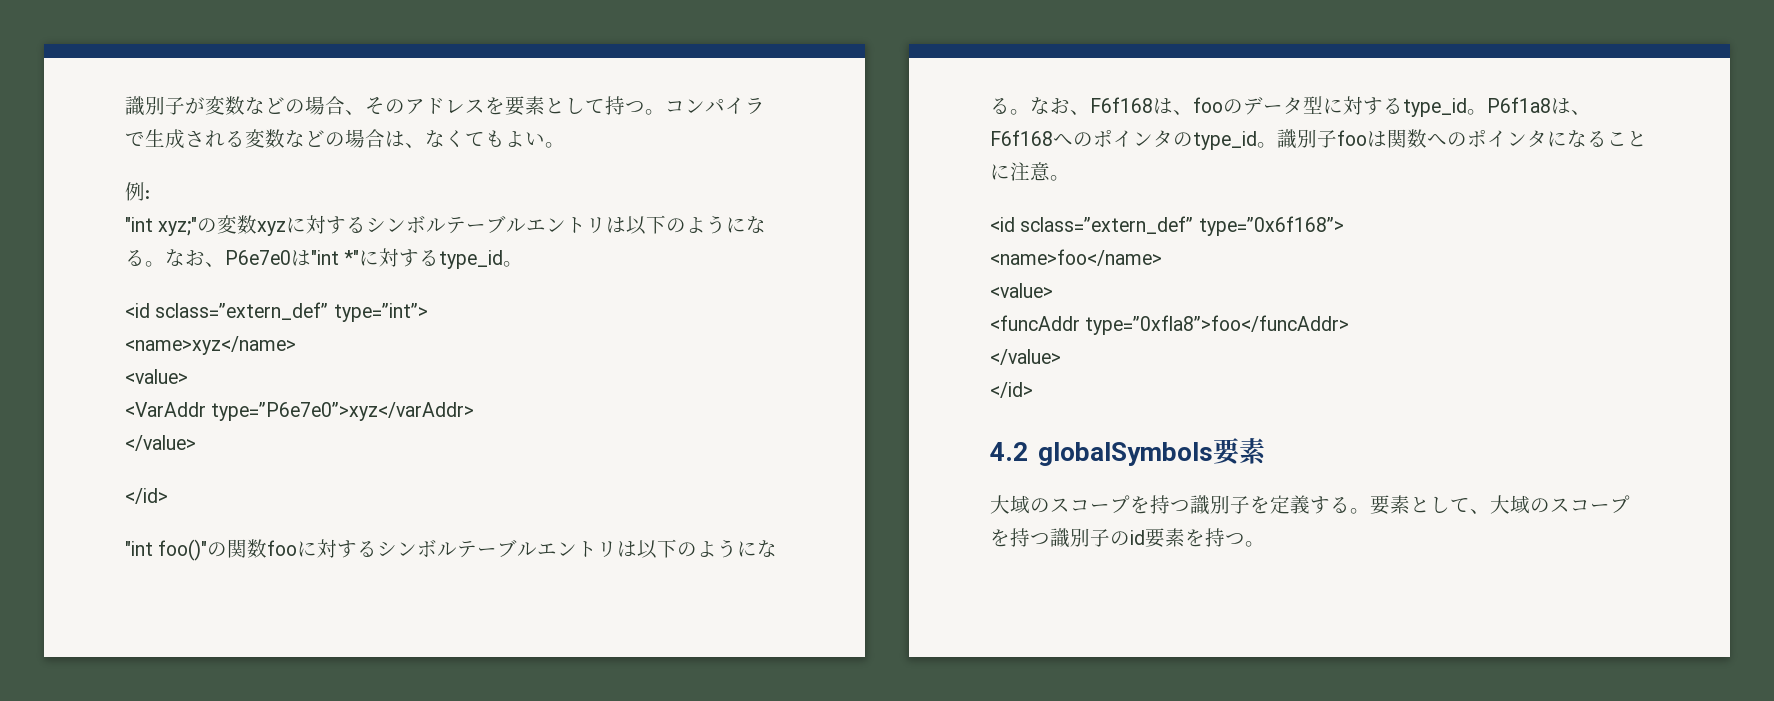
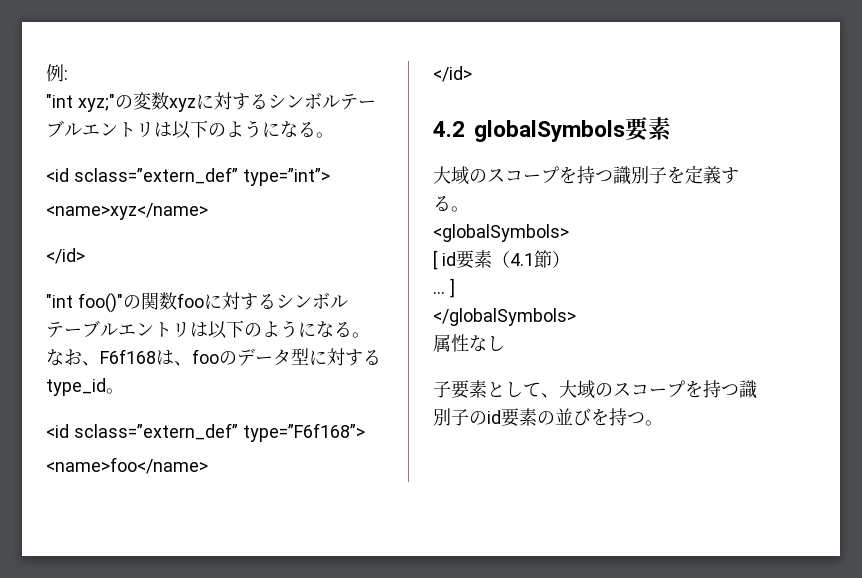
- 識別子が変数などの場合、そのアドレスを要素として持つ。コンパイラで生成される変数などの場合は、なくてもよい。
- なお、P6e7e0は"int *"に対するtype_id。
  <name>xyz</name>
- <value>
- <VarAddr type=”P6e7e0”>xyz</varAddr>
- </value>
- なお、F6f168は、fooのデータ型に対するtype_id。P6f1a8は、F6f168へのポインタのtype_id。識別子fooは関数へのポインタになることに注意。
- <id sclass=”extern_def” type=”0x6f168”>
+ なお、F6f168は、fooのデータ型に対するtype_id。
+ <id sclass=”extern_def” type=”F6f168”>
  <name>foo</name>
- <value>
- <funcAddr type=”0xfla8”>foo</funcAddr>
- </value>
- 大域のスコープを持つ識別子を定義する。要素として、大域のスコープを持つ識別子のid要素を持つ。
+ 大域のスコープを持つ識別子を定義する。
+ <globalSymbols>
+ [ id要素（4.1節）
+ … ]
+ </globalSymbols>
+ 属性なし
+ 子要素として、大域のスコープを持つ識別子のid要素の並びを持つ。

